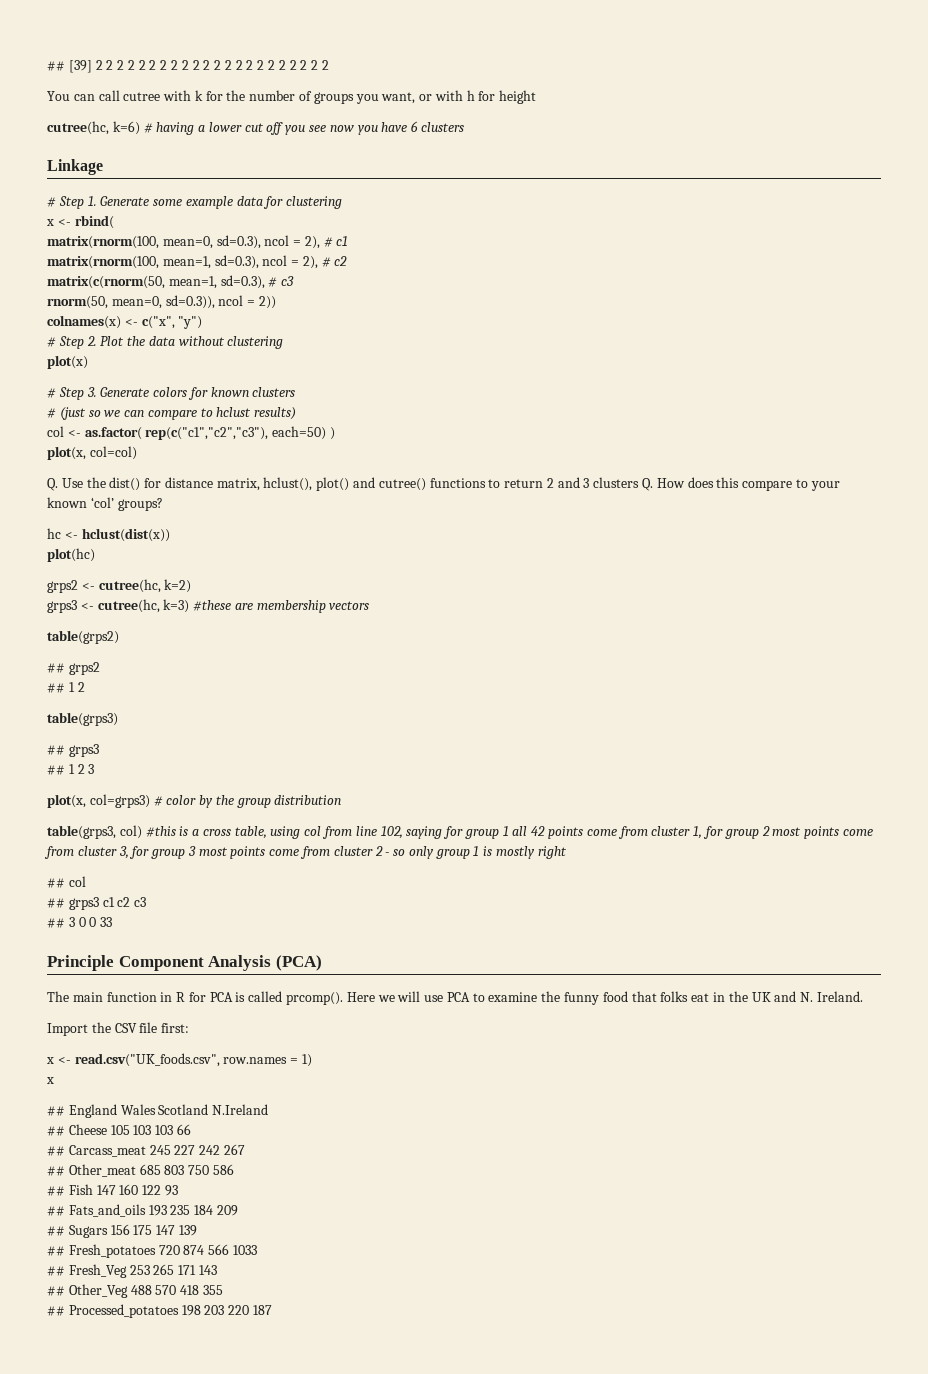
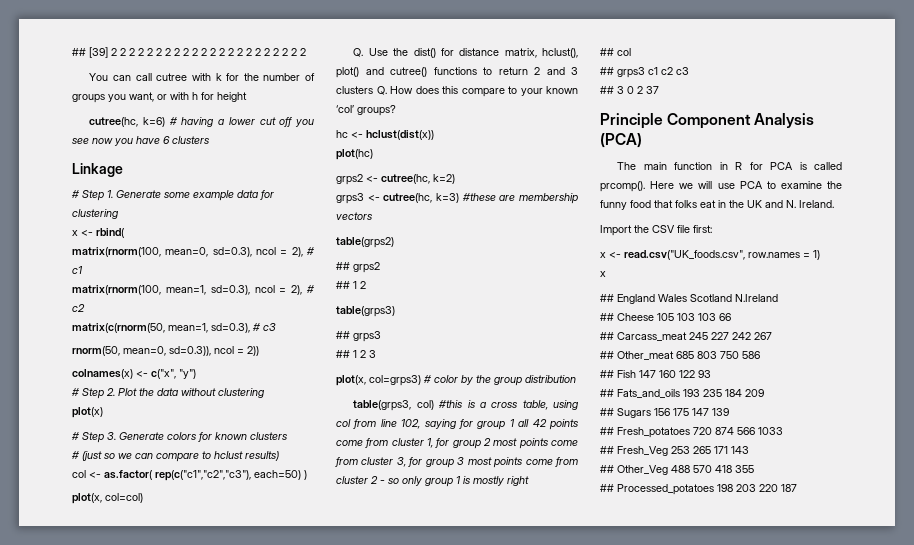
- ## 3 0 0 33
+ ## 3 0 2 37

